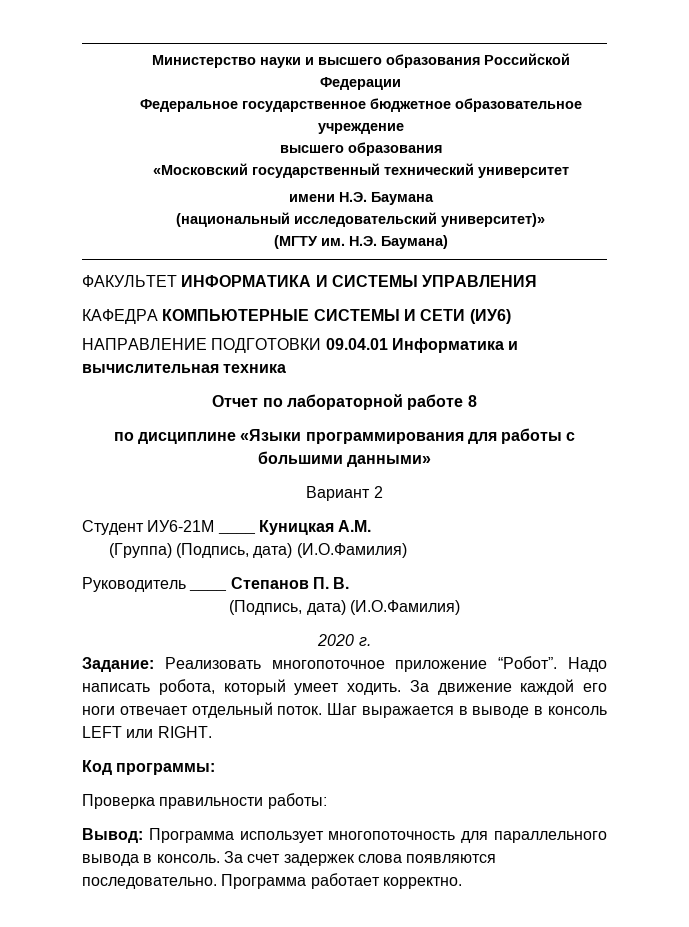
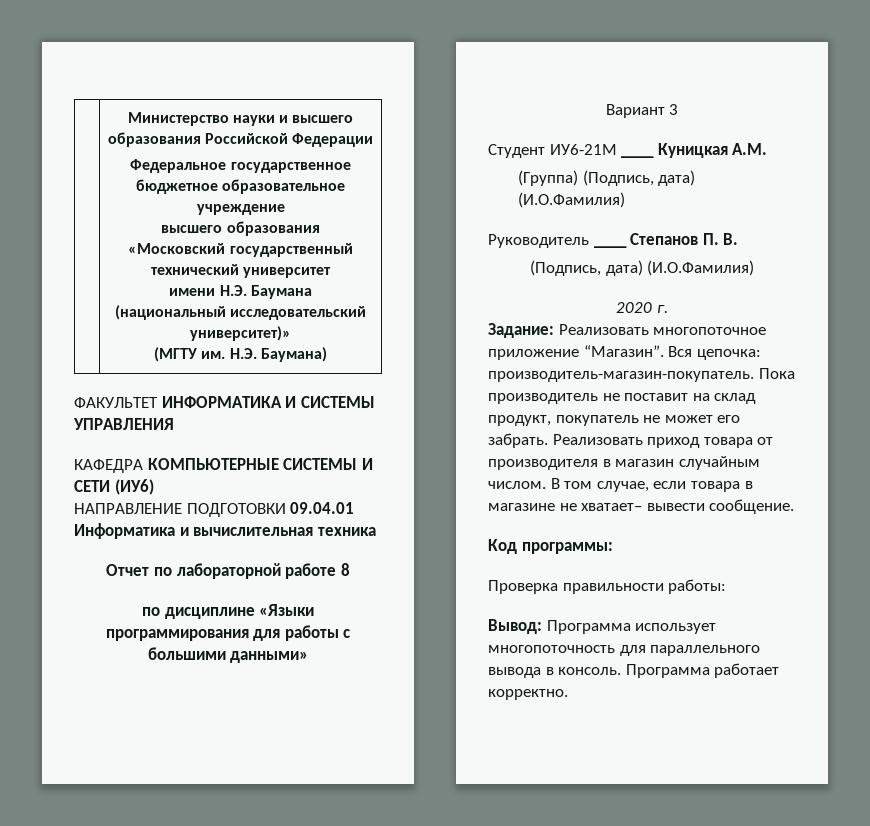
- Вариант 2
+ Вариант 3
- Задание: Реализовать многопоточное приложение “Робот”. Надо написать робота, который умеет ходить. За движение каждой его ноги отвечает отдельный поток. Шаг выражается в выводе в консоль LEFT или RIGHT.
+ Задание: Реализовать многопоточное приложение “Магазин”. Вся цепочка: производитель-магазин-покупатель. Пока производитель не поставит на склад продукт, покупатель не может его забрать. Реализовать приход товара от производителя в магазин случайным числом. В том случае, если товара в магазине не хватает– вывести сообщение.
- За счет задержек слова появляются последовательно.

